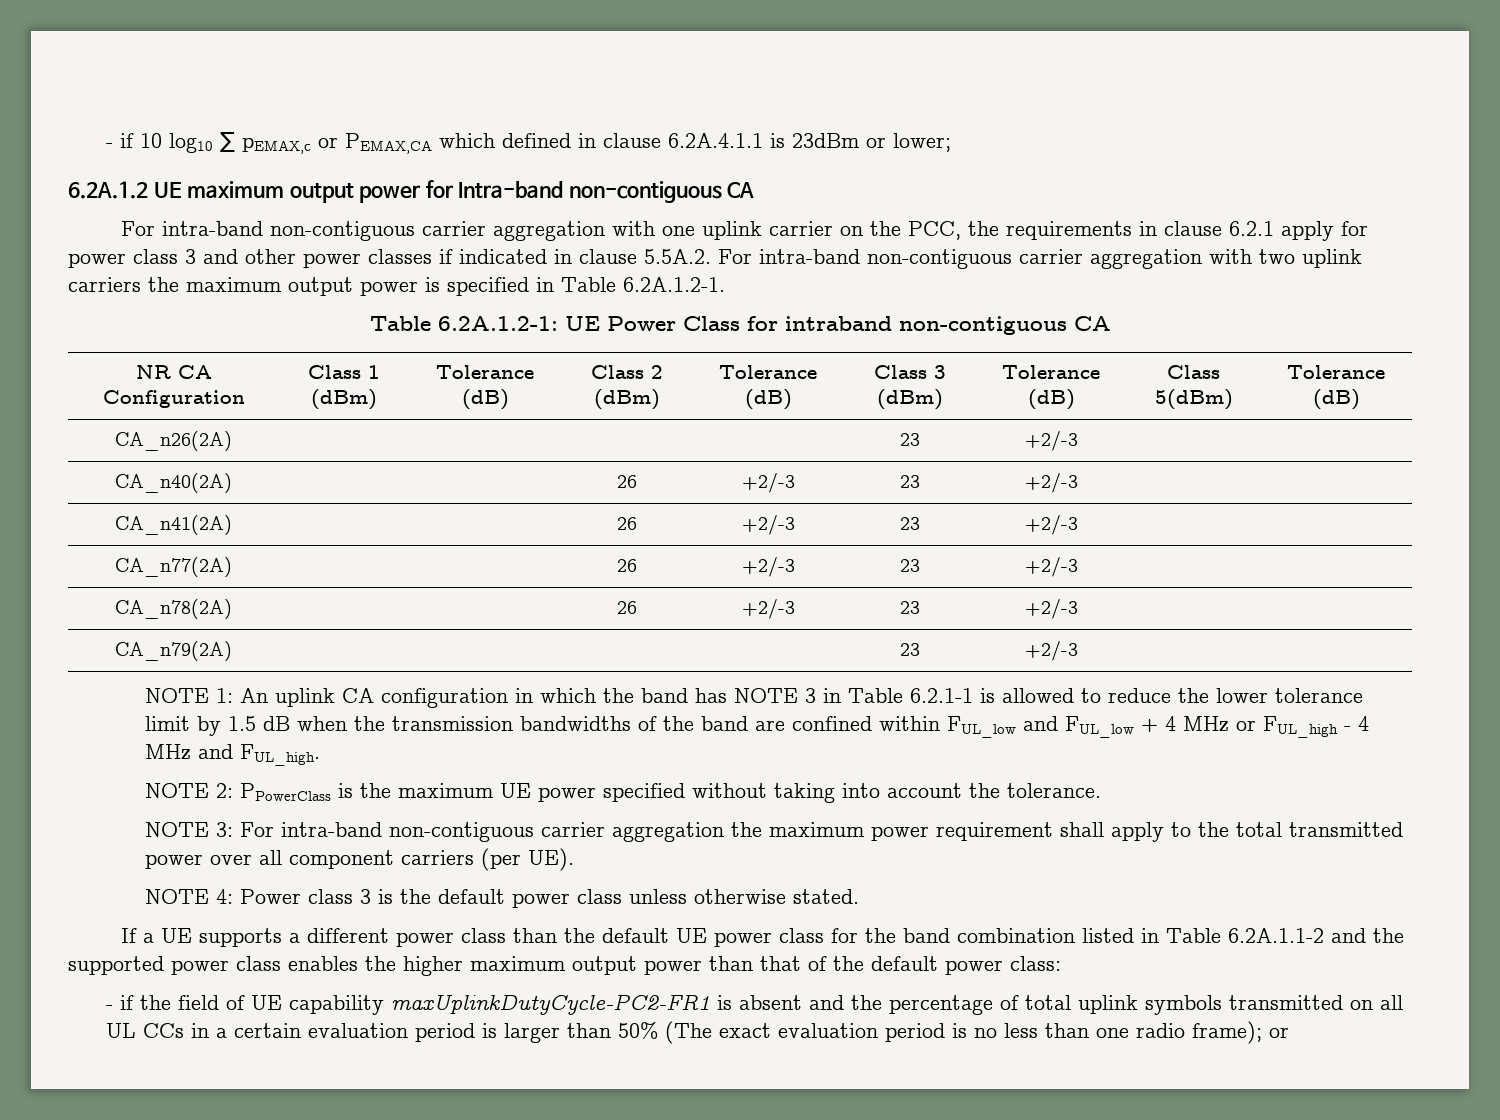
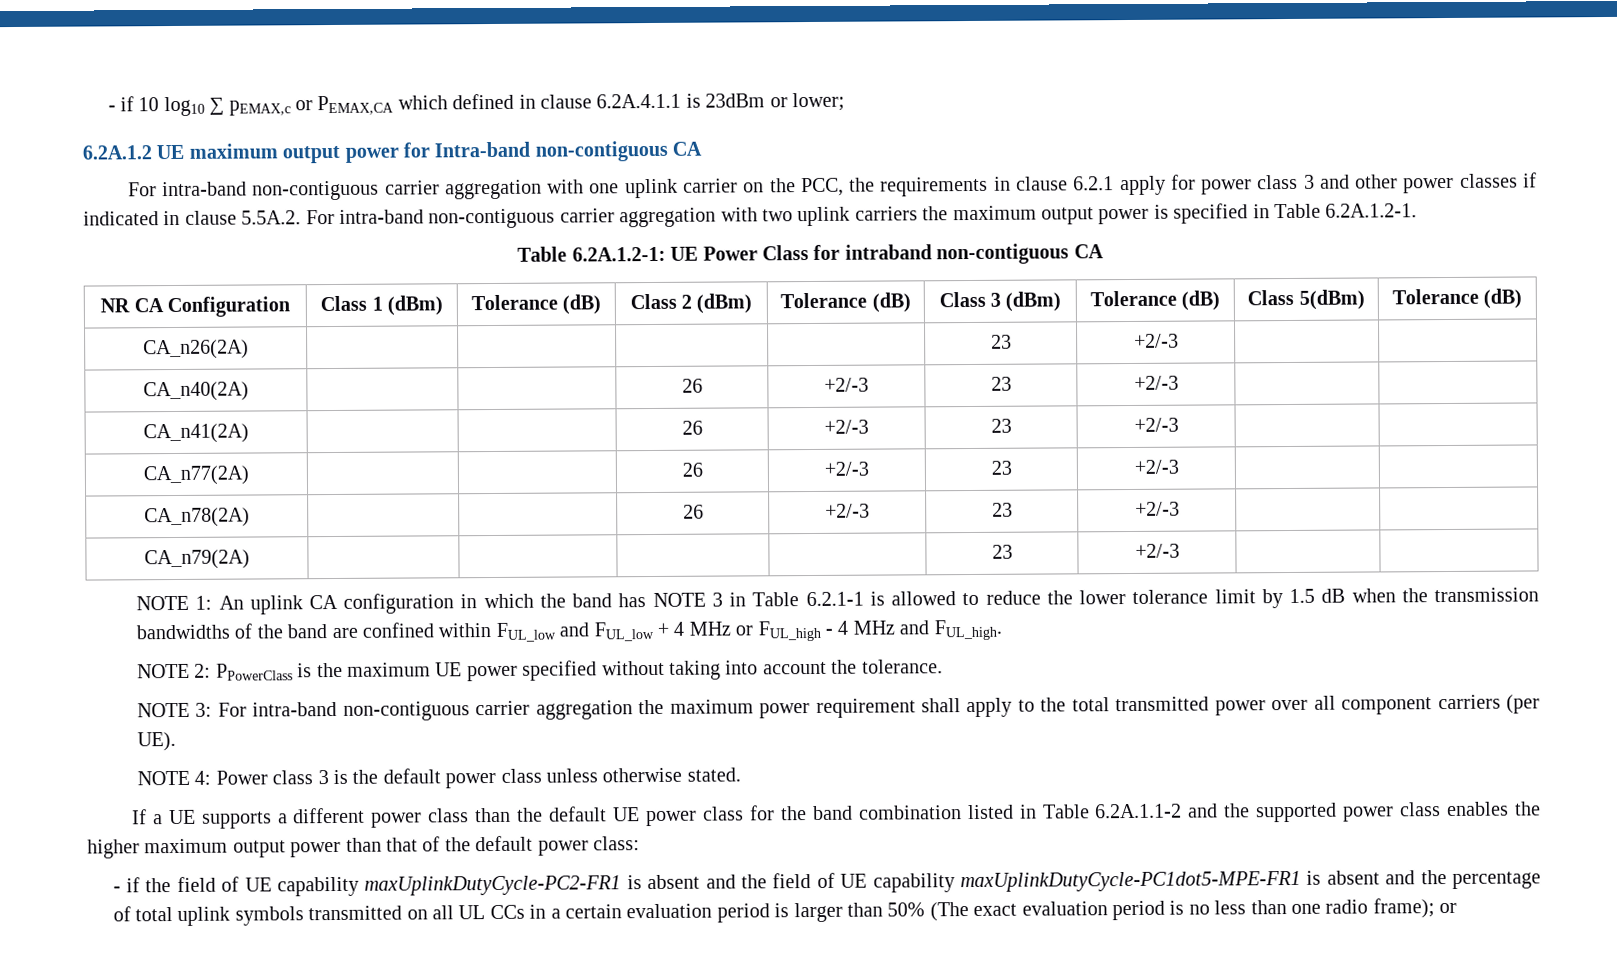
- - if the field of UE capability maxUplinkDutyCycle-PC2-FR1 is absent and the percentage of total uplink symbols transmitted on all UL CCs in a certain evaluation period is larger than 50% (The exact evaluation period is no less than one radio frame); or
+ - if the field of UE capability maxUplinkDutyCycle-PC2-FR1 is absent and the field of UE capability maxUplinkDutyCycle-PC1dot5-MPE-FR1 is absent and the percentage of total uplink symbols transmitted on all UL CCs in a certain evaluation period is larger than 50% (The exact evaluation period is no less than one radio frame); or

